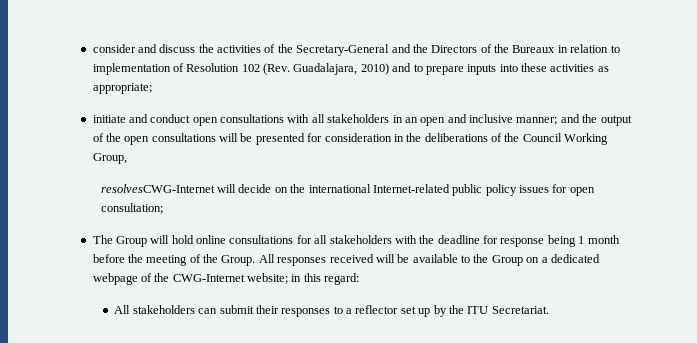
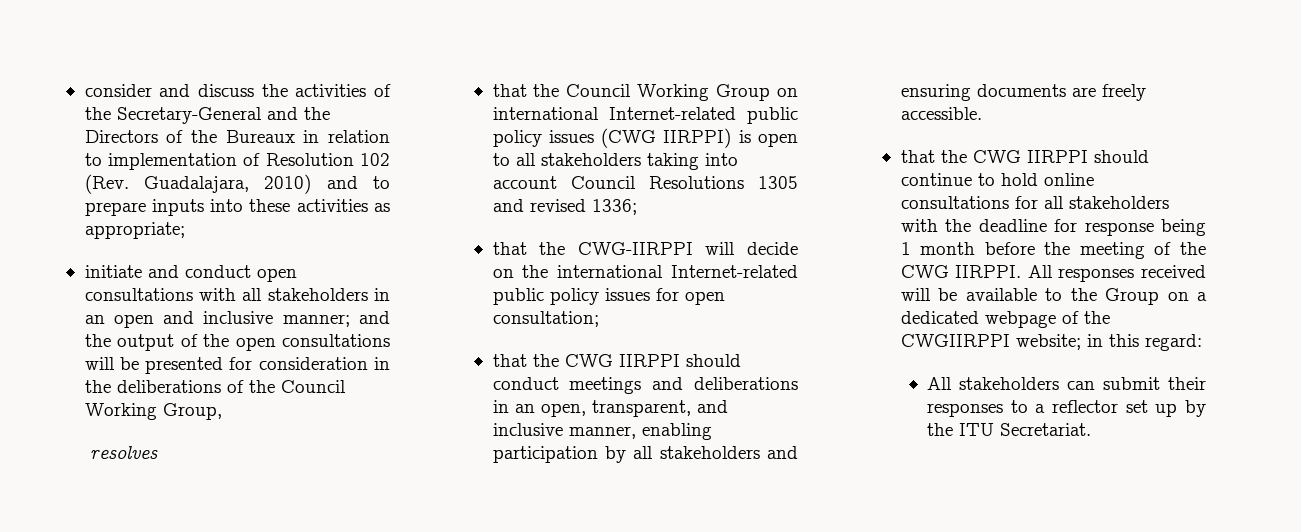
- resolvesCWG-Internet will decide on the international Internet-related public policy issues for open consultation;
+ resolves
+ that the Council Working Group on international Internet-related public policy issues (CWG IIRPPI) is open to all stakeholders taking into account Council Resolutions 1305 and revised 1336;
+ that the CWG-IIRPPI will decide on the international Internet-related public policy issues for open consultation;
- The Group will hold online consultations for all stakeholders with the deadline for response being 1 month before the meeting of the Group.
+ that the CWG IIRPPI should conduct meetings and deliberations in an open, transparent, and inclusive manner, enabling participation by all stakeholders and ensuring documents are freely accessible.
+ that the CWG IIRPPI should continue to hold online consultations for all stakeholders with the deadline for response being 1 month before the meeting of the CWG IIRPPI.
- All responses received will be available to the Group on a dedicated webpage of the CWG-Internet website; in this regard:
+ All responses received will be available to the Group on a dedicated webpage of the CWGIIRPPI website; in this regard:

